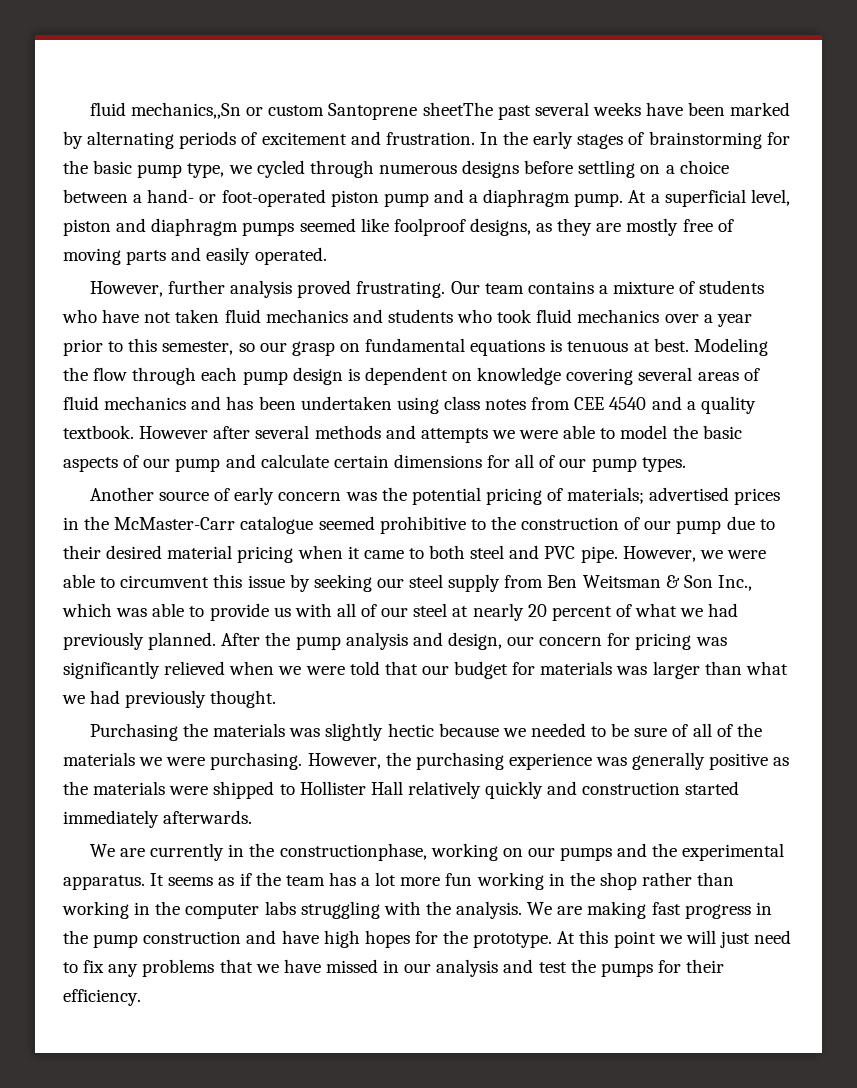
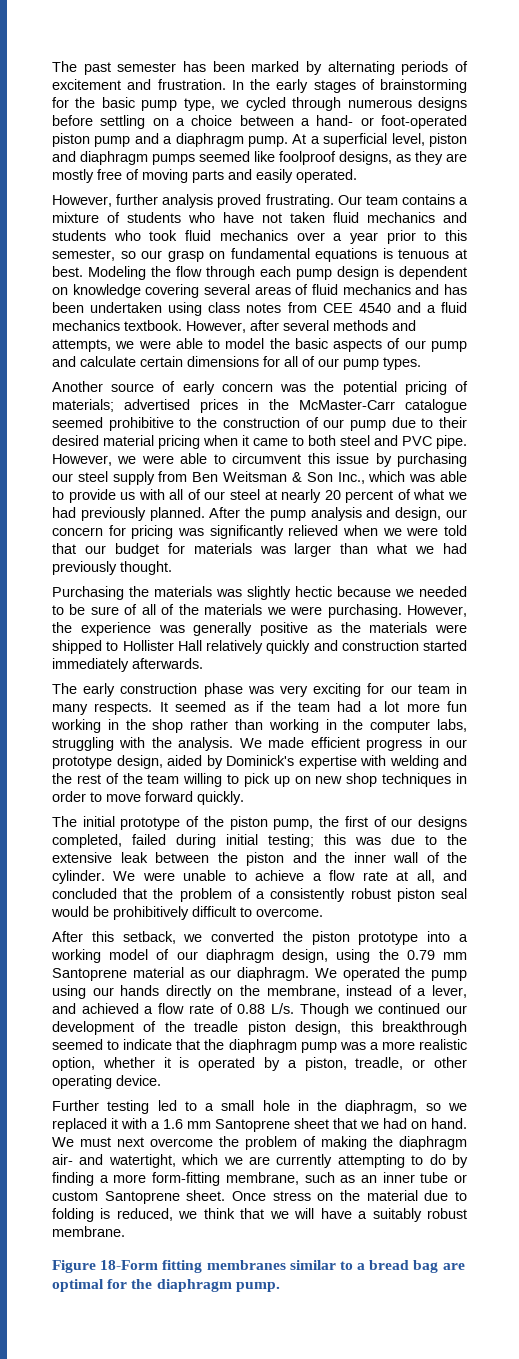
- fluid mechanics,,Sn or custom Santoprene sheetThe past several weeks have been marked by alternating periods of excitement and frustration.
+ The past semester has been marked by alternating periods of excitement and frustration.
- Modeling the flow through each pump design is dependent on knowledge covering several areas of fluid mechanics and has been undertaken using class notes from CEE 4540 and a quality textbook. However after several methods and attempts we were able to model the basic aspects of our pump and calculate certain dimensions for all of our pump types.
+ Modeling the flow through each pump design is dependent on knowledge covering several areas of fluid mechanics and has been undertaken using class notes from CEE 4540 and a fluid mechanics textbook. However, after several methods and attempts, we were able to model the basic aspects of our pump and calculate certain dimensions for all of our pump types.
- However, we were able to circumvent this issue by seeking our steel supply from Ben Weitsman & Son Inc., which was able to provide us with all of our steel at nearly 20 percent of what we had previously planned.
+ However, we were able to circumvent this issue by purchasing our steel supply from Ben Weitsman & Son Inc., which was able to provide us with all of our steel at nearly 20 percent of what we had previously planned.
- However, the purchasing experience was generally positive as the materials were shipped to Hollister Hall relatively quickly and construction started immediately afterwards.
+ However, the experience was generally positive as the materials were shipped to Hollister Hall relatively quickly and construction started immediately afterwards.
- We are currently in the constructionphase, working on our pumps and the experimental apparatus. It seems as if the team has a lot more fun working in the shop rather than working in the computer labs struggling with the analysis.
+ The early construction phase was very exciting for our team in many respects. It seemed as if the team had a lot more fun working in the shop rather than working in the computer labs, struggling with the analysis.
- We are making fast progress in the pump construction and have high hopes for the prototype. At this point we will just need to fix any problems that we have missed in our analysis and test the pumps for their efficiency.
+ We made efficient progress in our prototype design, aided by Dominick's expertise with welding and the rest of the team willing to pick up on new shop techniques in order to move forward quickly.
+ The initial prototype of the piston pump, the first of our designs completed, failed during initial testing; this was due to the extensive leak between the piston and the inner wall of the cylinder. We were unable to achieve a flow rate at all, and concluded that the problem of a consistently robust piston seal would be prohibitively difficult to overcome.
+ After this setback, we converted the piston prototype into a working model of our diaphragm design, using the 0.79 mm Santoprene material as our diaphragm. We operated the pump using our hands directly on the membrane, instead of a lever, and achieved a flow rate of 0.88 L/s. Though we continued our development of the treadle piston design, this breakthrough seemed to indicate that the diaphragm pump was a more realistic option, whether it is operated by a piston, treadle, or other operating device.
+ Further testing led to a small hole in the diaphragm, so we replaced it with a 1.6 mm Santoprene sheet that we had on hand. We must next overcome the problem of making the diaphragm air- and watertight, which we are currently attempting to do by finding a more form-fitting membrane, such as an inner tube or custom Santoprene sheet. Once stress on the material due to folding is reduced, we think that we will have a suitably robust membrane.
+ Figure 18-Form fitting membranes similar to a bread bag are optimal for the diaphragm pump.

